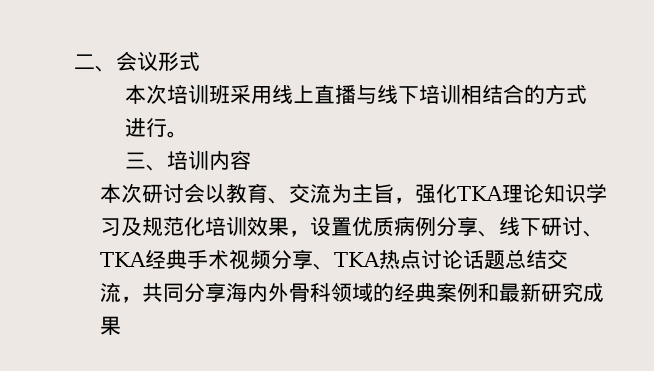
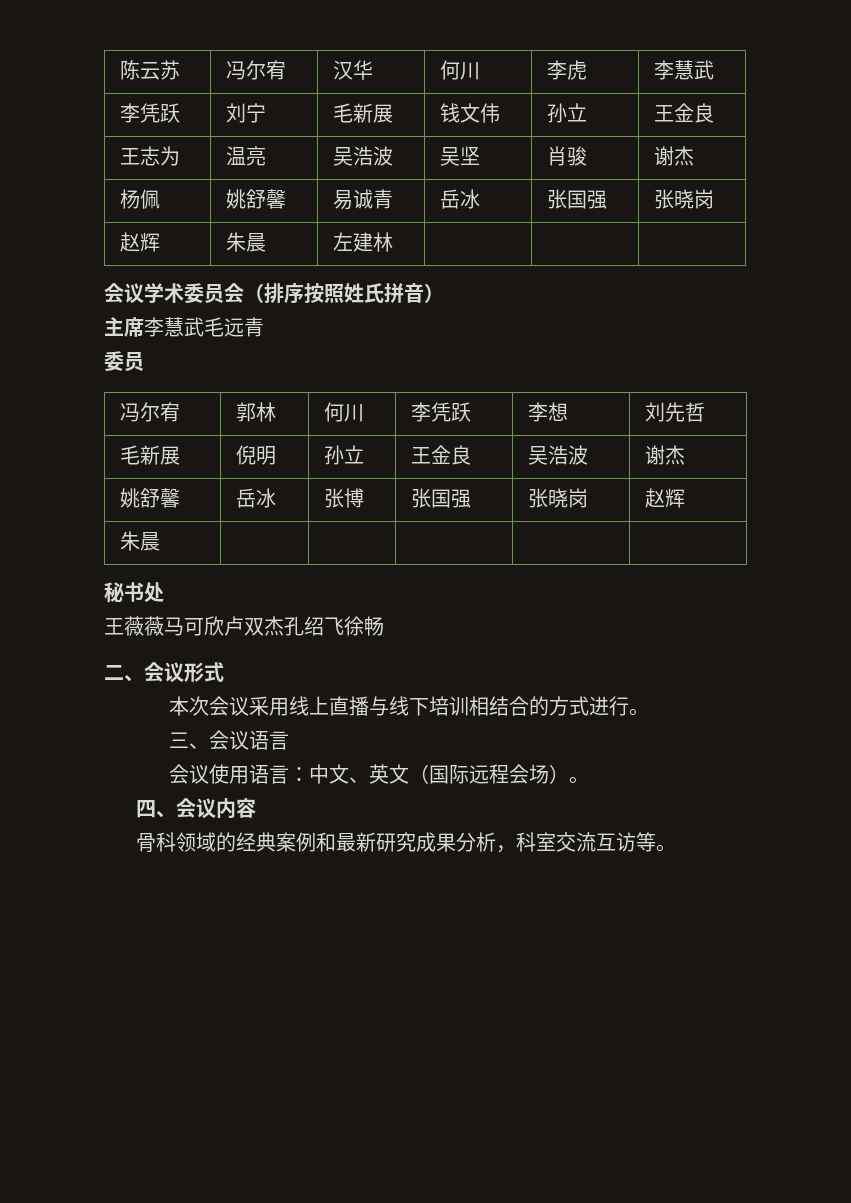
+ 陈云苏 | 冯尔宥 | 汉华 | 何川 | 李虎 | 李慧武
+ 李凭跃 | 刘宁 | 毛新展 | 钱文伟 | 孙立 | 王金良
+ 王志为 | 温亮 | 吴浩波 | 吴坚 | 肖骏 | 谢杰
+ 杨佩 | 姚舒馨 | 易诚青 | 岳冰 | 张国强 | 张晓岗
+ 赵辉 | 朱晨 | 左建林 | | |
+ 会议学术委员会（排序按照姓氏拼音）
+ 主席李慧武毛远青
+ 委员
+ 冯尔宥 | 郭林 | 何川 | 李凭跃 | 李想 | 刘先哲
+ 毛新展 | 倪明 | 孙立 | 王金良 | 吴浩波 | 谢杰
+ 姚舒馨 | 岳冰 | 张博 | 张国强 | 张晓岗 | 赵辉
+ 朱晨 | | | | |
+ 秘书处
+ 王薇薇马可欣卢双杰孔绍飞徐畅
- 本次培训班采用线上直播与线下培训相结合的方式进行。
+ 本次会议采用线上直播与线下培训相结合的方式进行。
- 三、培训内容
- 本次研讨会以教育、交流为主旨，强化TKA理论知识学习及规范化培训效果，设置优质病例分享、线下研讨、TKA经典手术视频分享、TKA热点讨论话题总结交流，共同分享海内外骨科领域的经典案例和最新研究成果
+ 三、会议语言
+ 会议使用语言：中文、英文（国际远程会场）。
+ 四、会议内容
+ 骨科领域的经典案例和最新研究成果分析，科室交流互访等。

